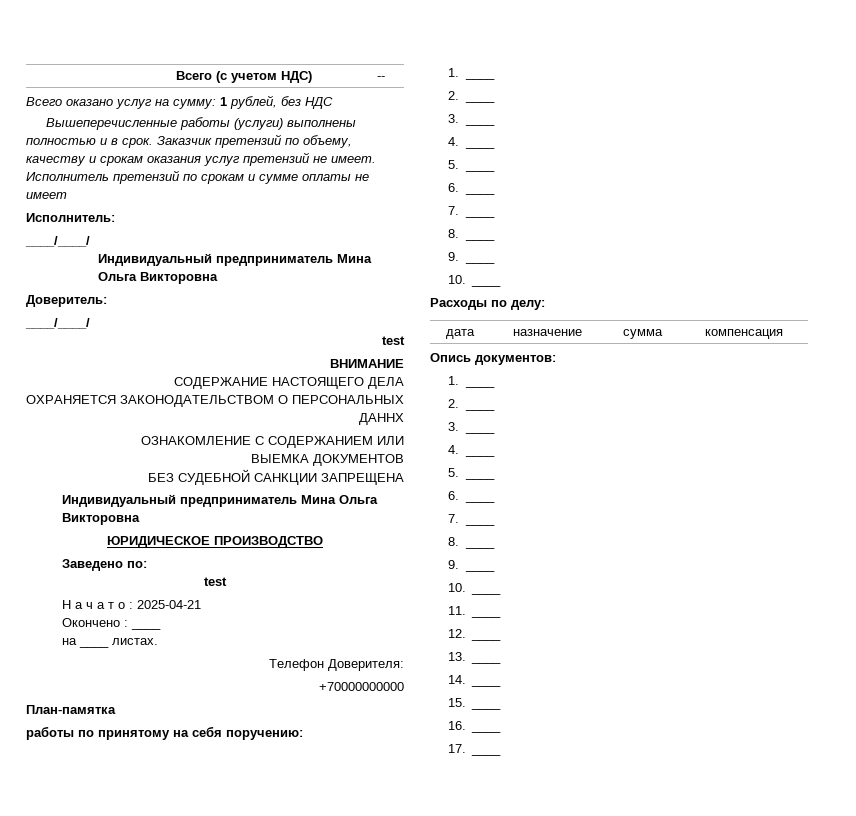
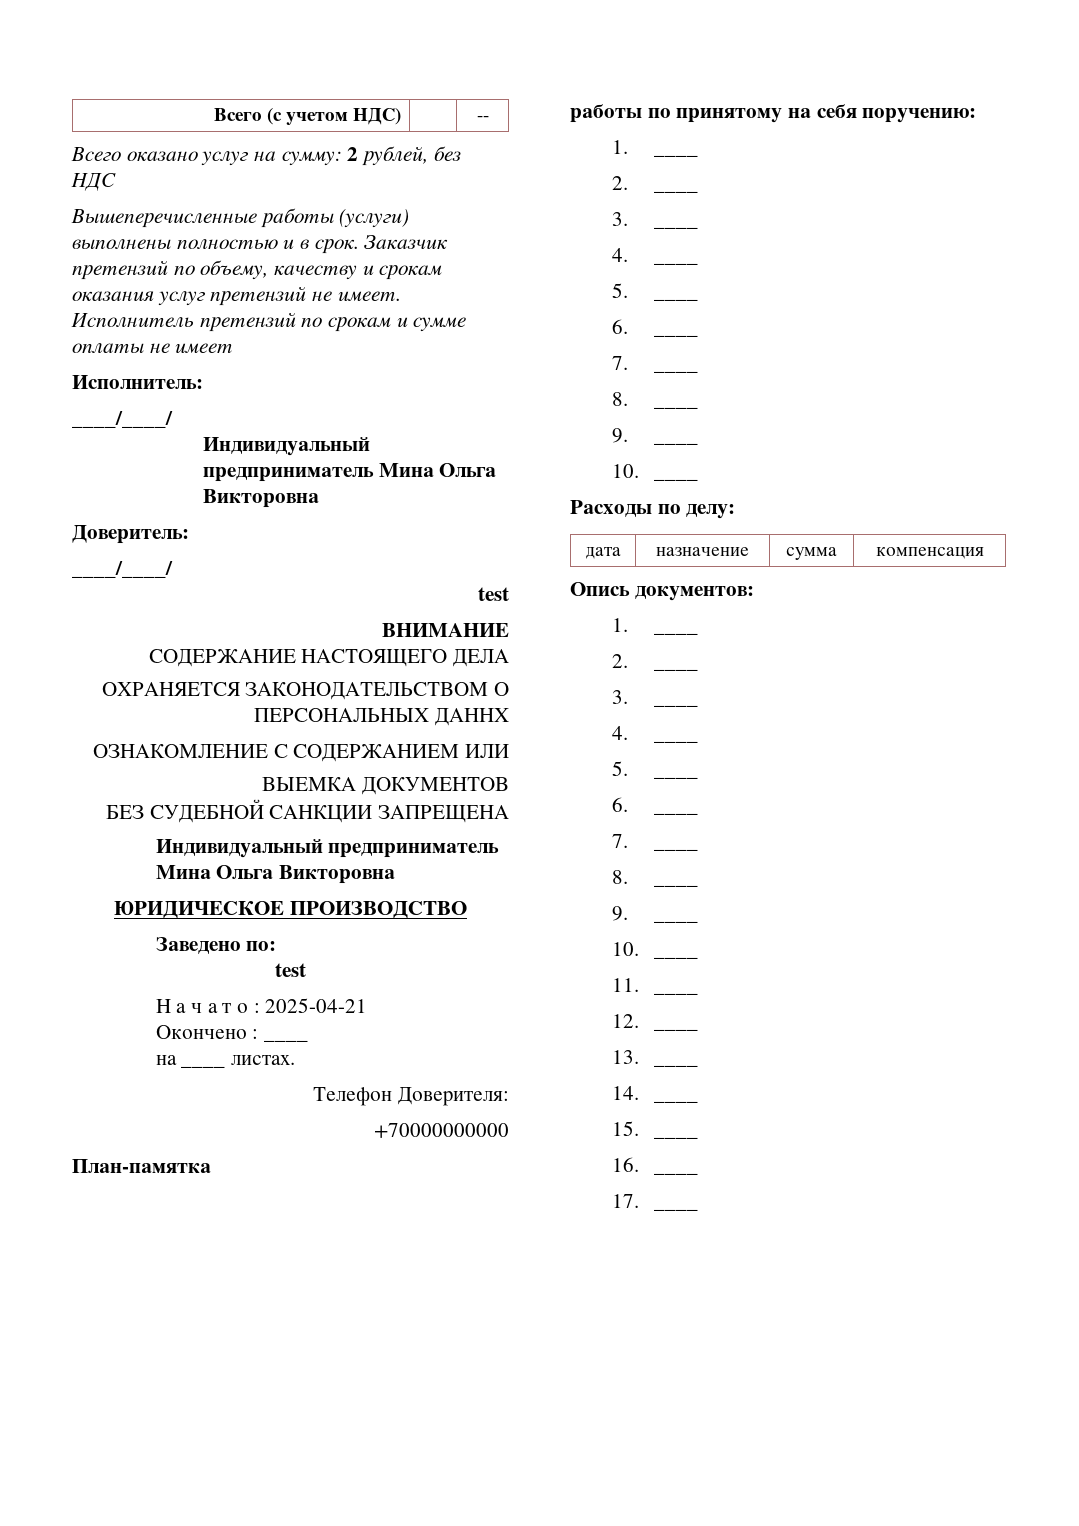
- Всего оказано услуг на сумму: 1 рублей, без НДС
+ Всего оказано услуг на сумму: 2 рублей, без НДС

